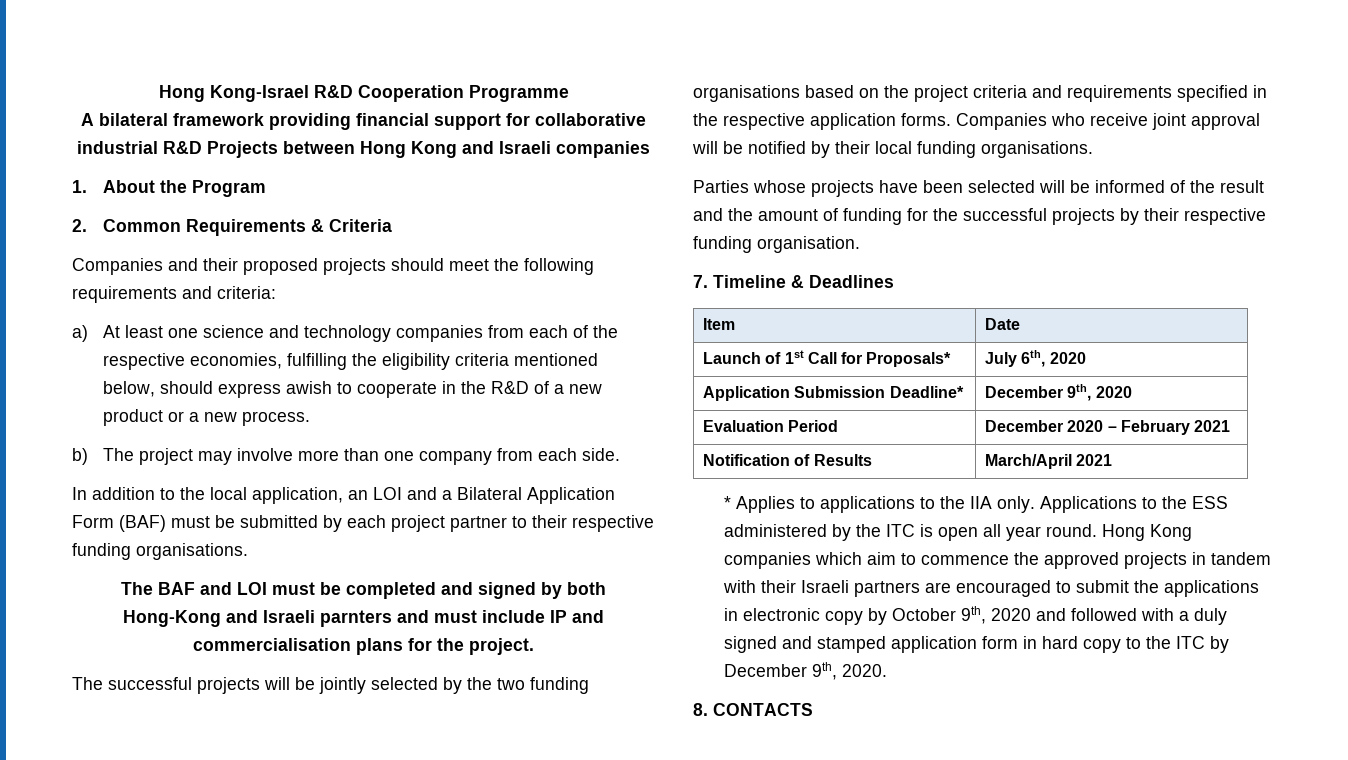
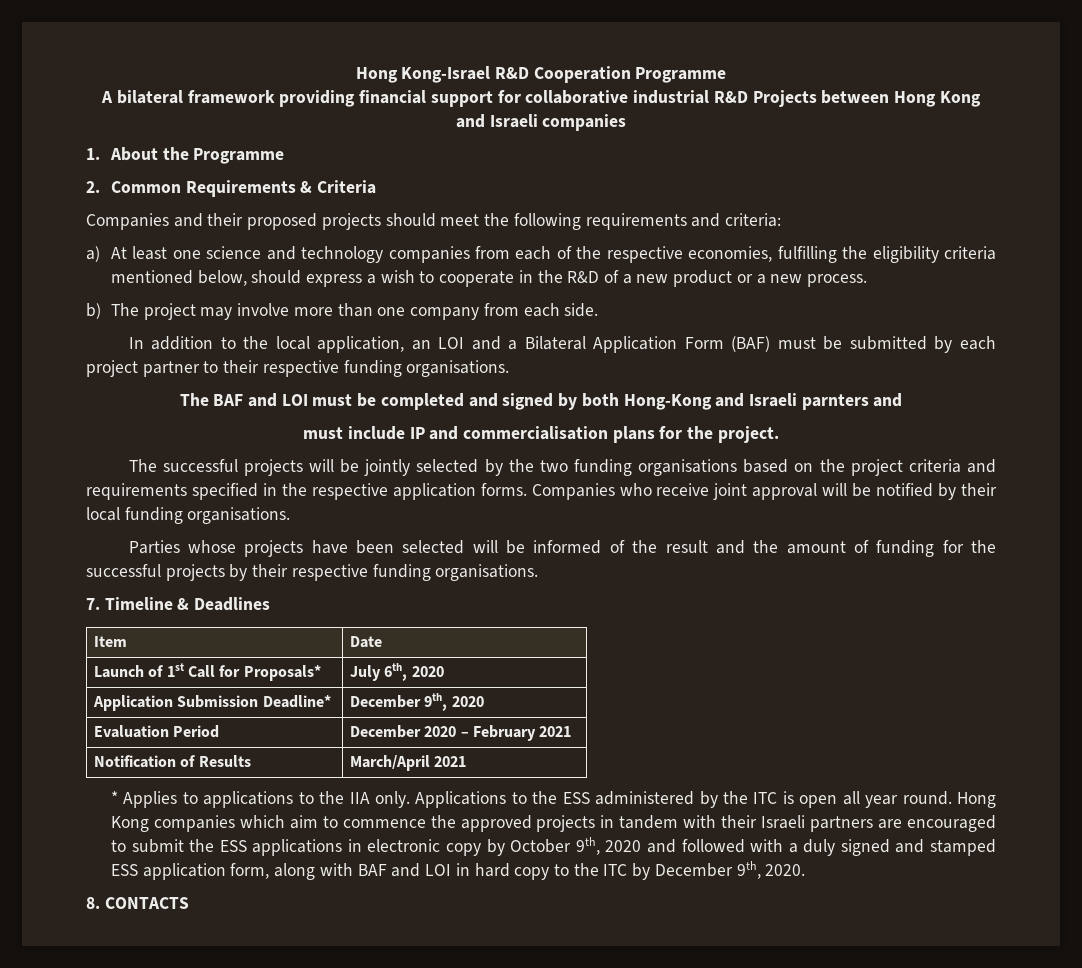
- 1. About the Program
+ 1. About the Programme
- a) At least one science and technology companies from each of the respective economies, fulfilling the eligibility criteria mentioned below, should express awish to cooperate in the R&D of a new product or a new process.
+ a) At least one science and technology companies from each of the respective economies, fulfilling the eligibility criteria mentioned below, should express a wish to cooperate in the R&D of a new product or a new process.
- The BAF and LOI must be completed and signed by both Hong-Kong and Israeli parnters and must include IP and commercialisation plans for the project.
+ The BAF and LOI must be completed and signed by both Hong-Kong and Israeli parnters and
+ must include IP and commercialisation plans for the project.
- Parties whose projects have been selected will be informed of the result and the amount of funding for the successful projects by their respective funding organisation.
+ Parties whose projects have been selected will be informed of the result and the amount of funding for the successful projects by their respective funding organisations.
- Hong Kong companies which aim to commence the approved projects in tandem with their Israeli partners are encouraged to submit the applications in electronic copy by October 9th, 2020 and followed with a duly signed and stamped application form in hard copy to the ITC by December 9th, 2020.
+ Hong Kong companies which aim to commence the approved projects in tandem with their Israeli partners are encouraged to submit the ESS applications in electronic copy by October 9th, 2020 and followed with a duly signed and stamped ESS application form, along with BAF and LOI in hard copy to the ITC by December 9th, 2020.

